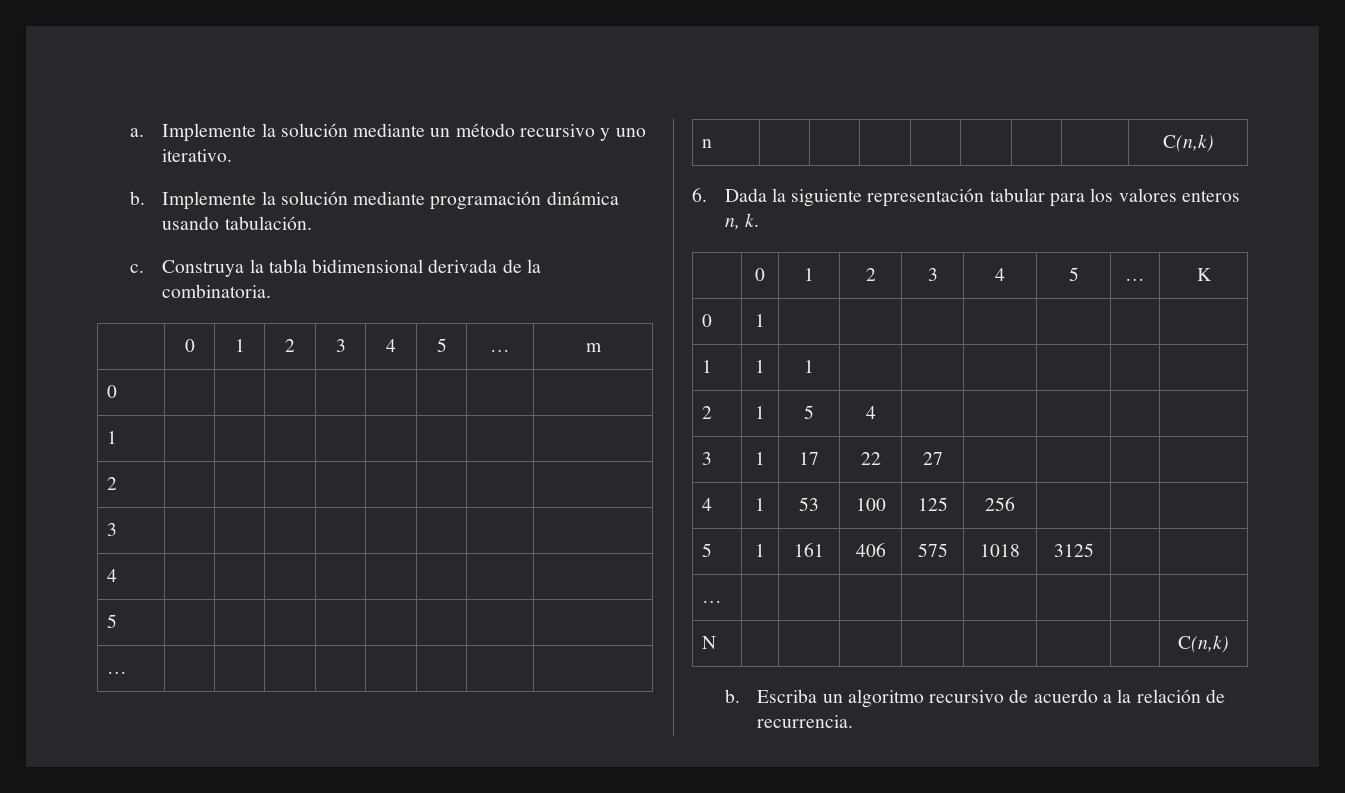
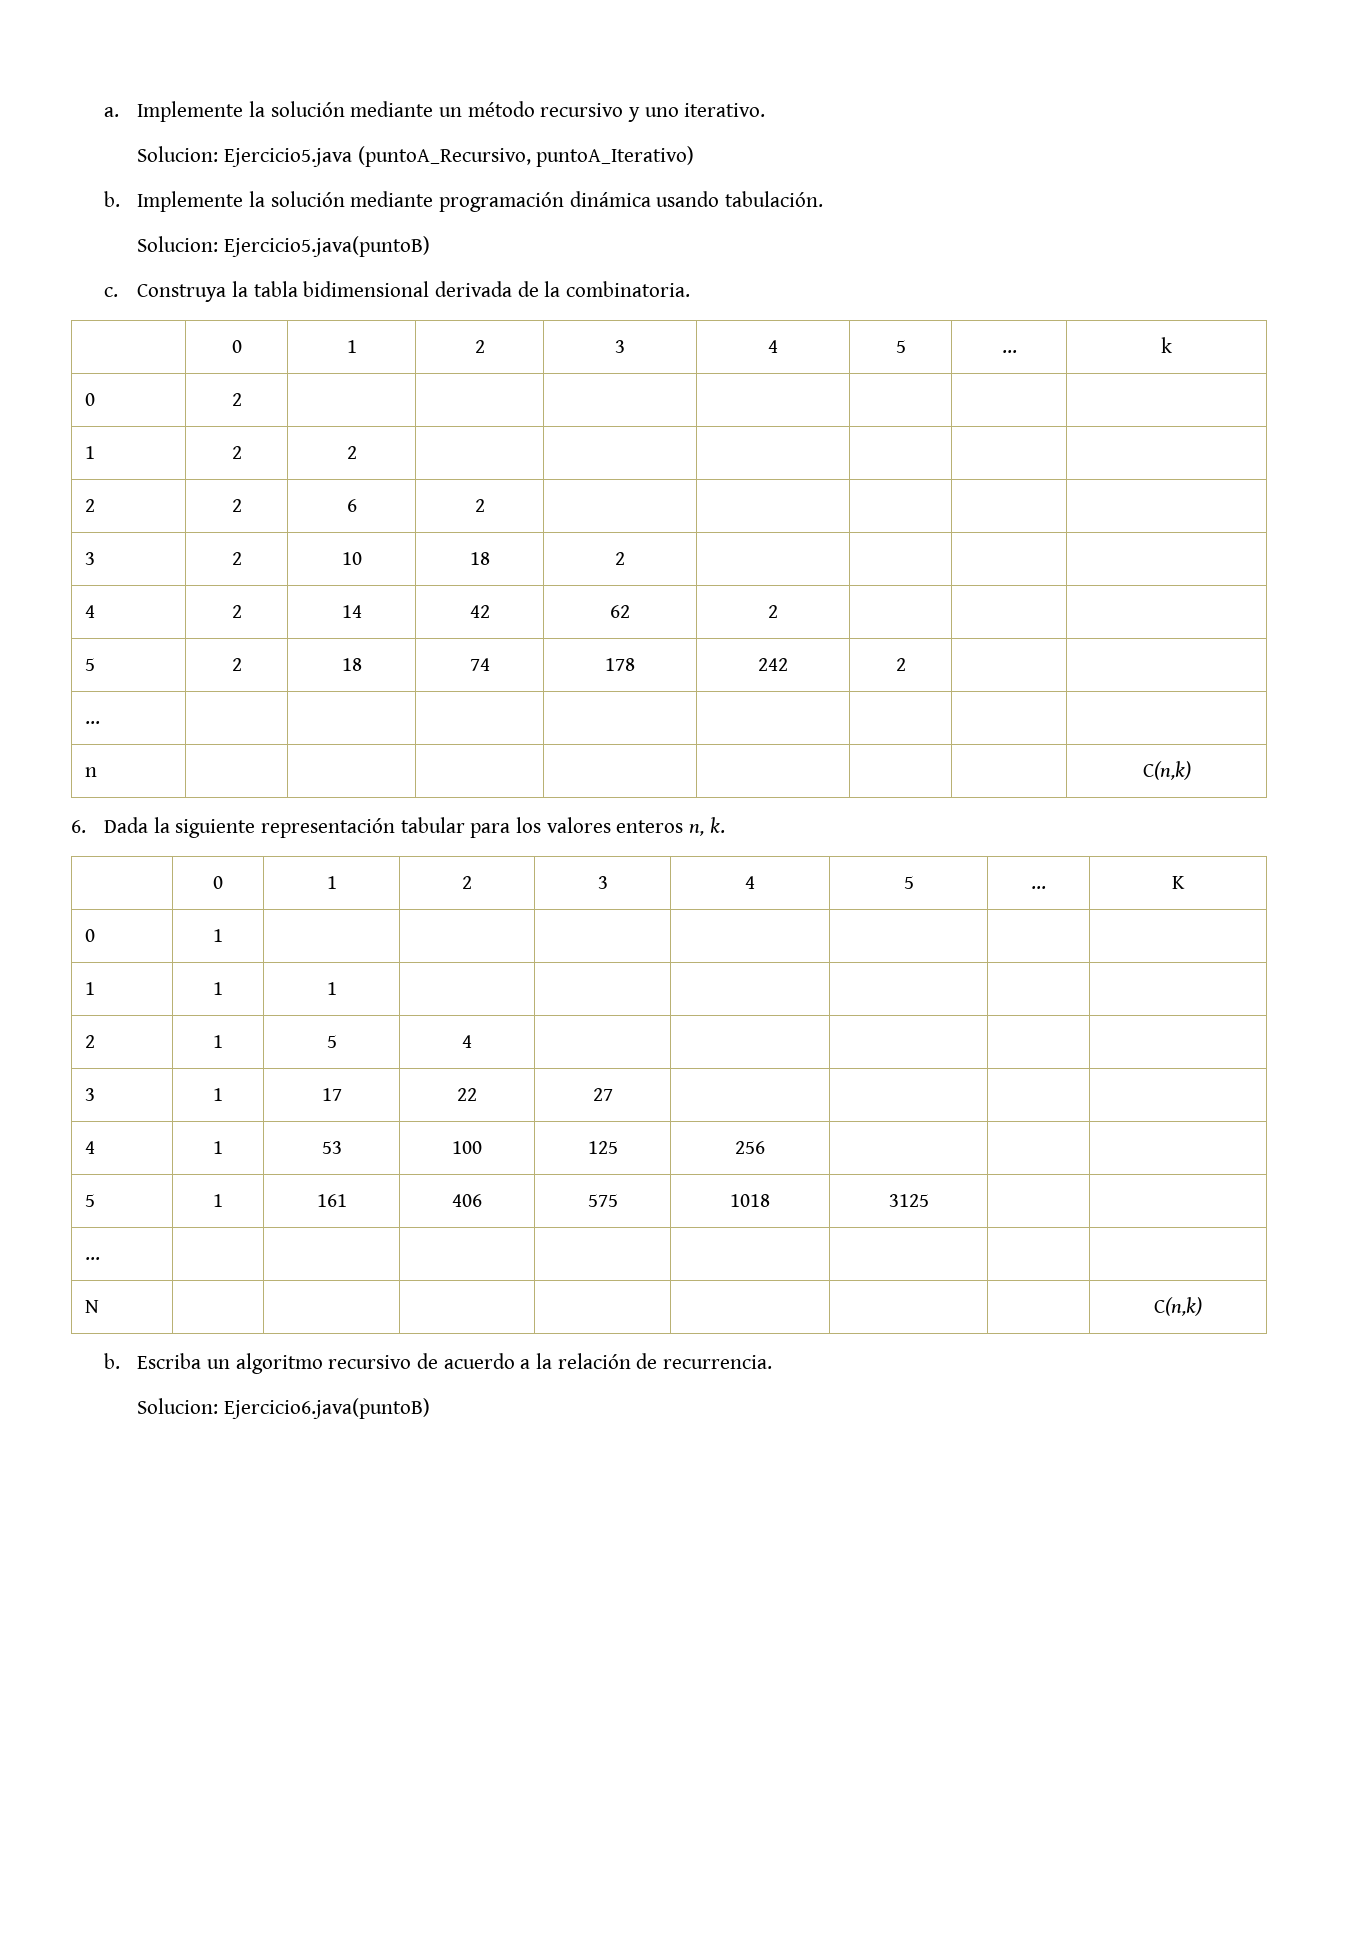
+ Solucion: Ejercicio5.java (puntoA_Recursivo, puntoA_Iterativo)
+ Solucion: Ejercicio5.java(puntoB)
- | 0 | 1 | 2 | 3 | 4 | 5 | … | m
- 0 | | | | | | | |
- 1 | | | | | | | |
- 2 | | | | | | | |
- 3 | | | | | | | |
- 4 | | | | | | | |
- 5 | | | | | | | |
+ | 0 | 1 | 2 | 3 | 4 | 5 | … | k
+ 0 | 2 | | | | | | |
+ 1 | 2 | 2 | | | | | |
+ 2 | 2 | 6 | 2 | | | | |
+ 3 | 2 | 10 | 18 | 2 | | | |
+ 4 | 2 | 14 | 42 | 62 | 2 | | |
+ 5 | 2 | 18 | 74 | 178 | 242 | 2 | |
+ Solucion: Ejercicio6.java(puntoB)

